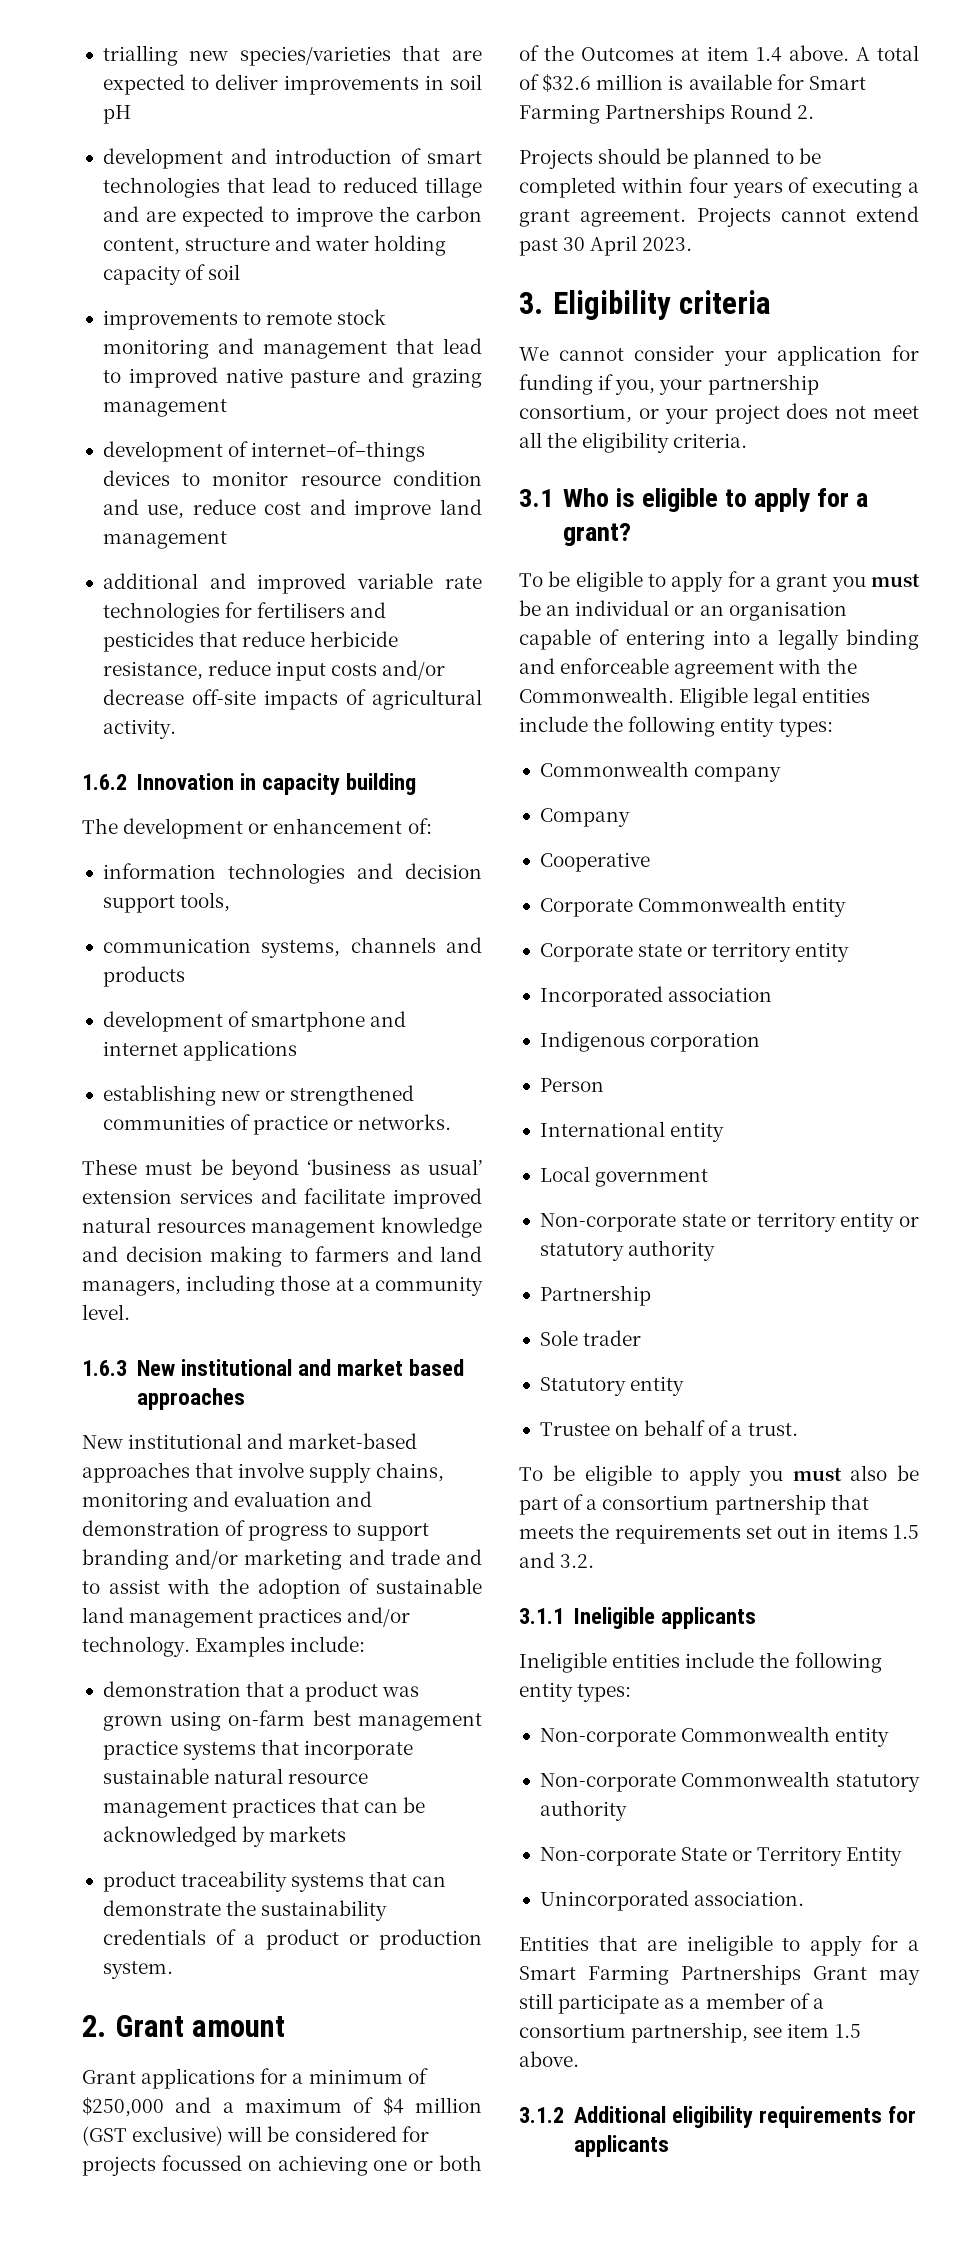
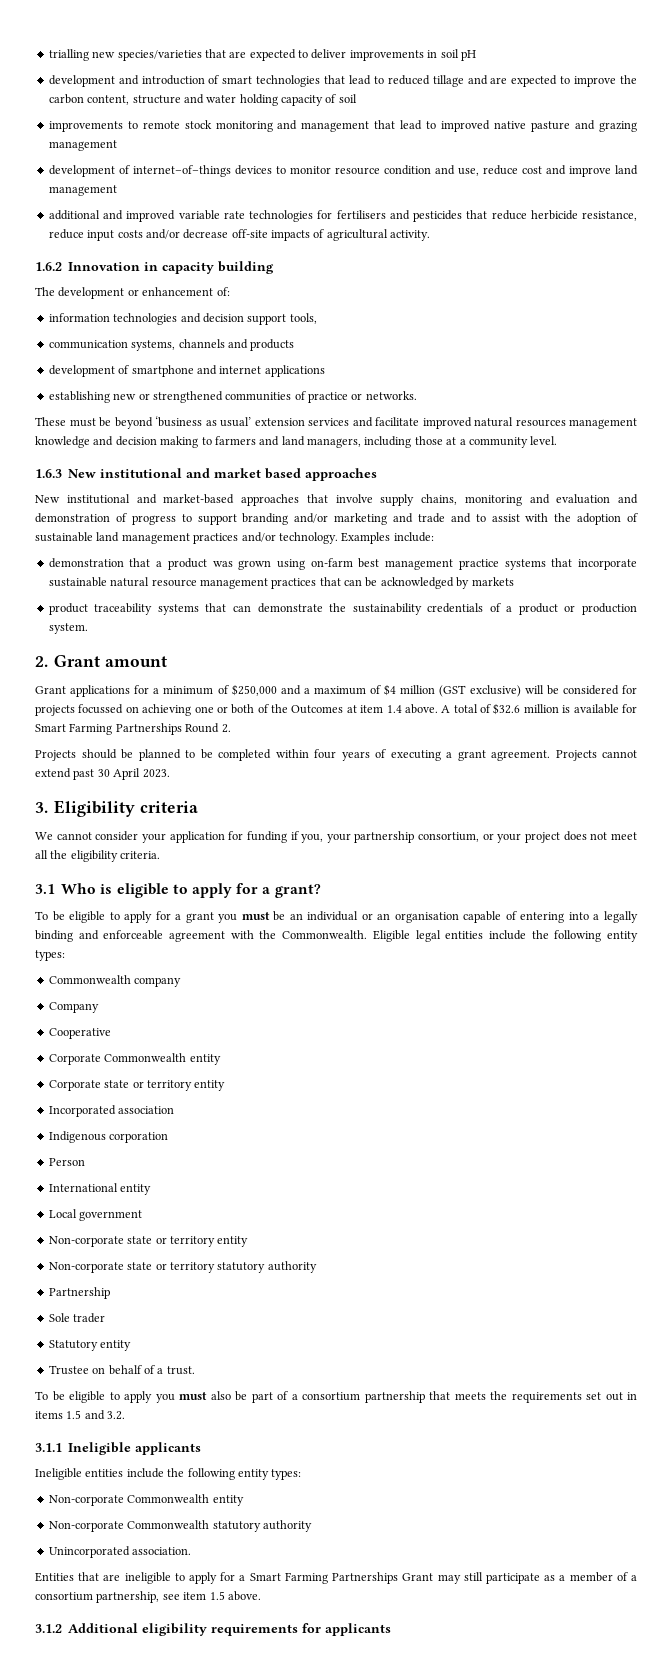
- Non-corporate state or territory entity or statutory authority
+ Non-corporate state or territory entity
+ Non-corporate state or territory statutory authority
- Non-corporate State or Territory Entity

